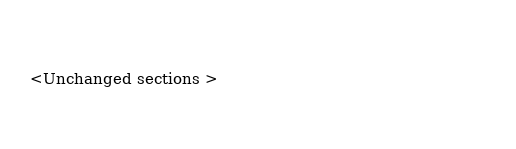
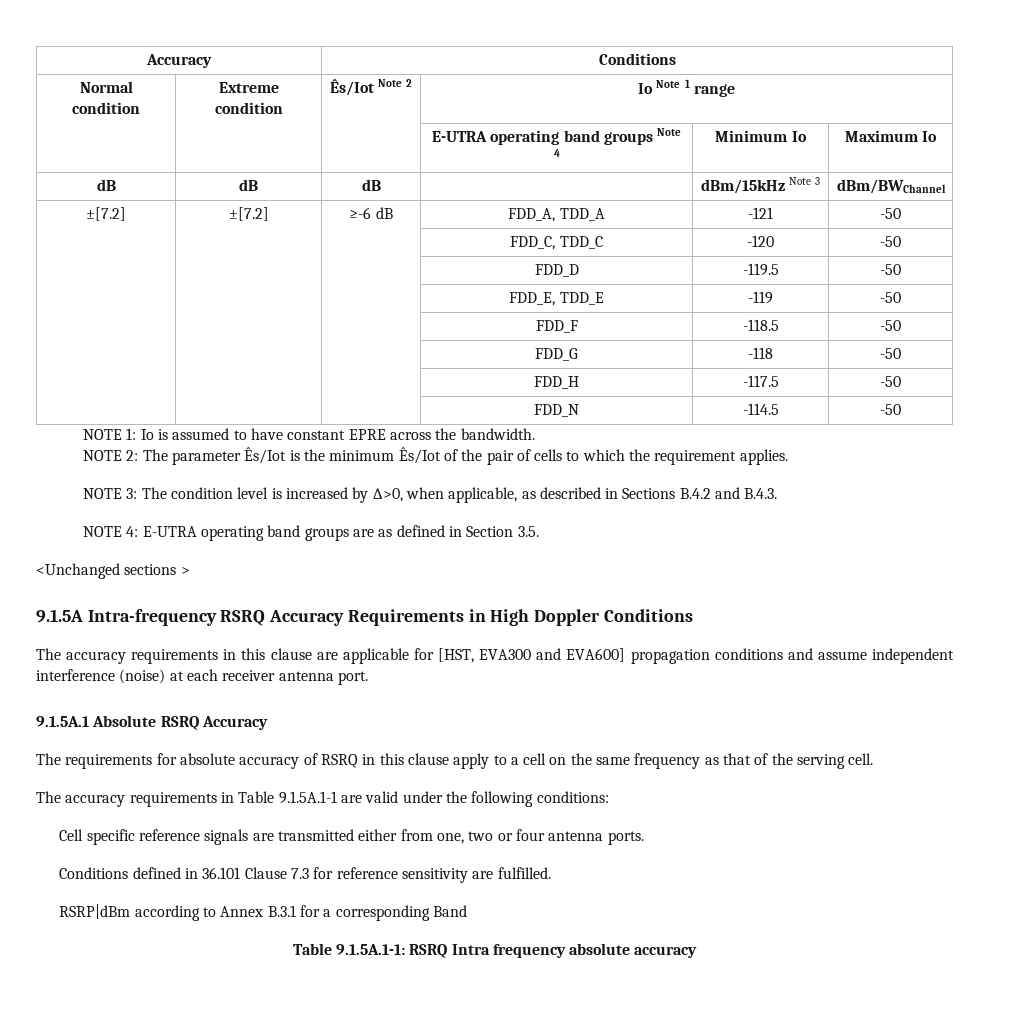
+ Accuracy | Conditions
+ Normal condition | Extreme condition | Ês/Iot Note 2 | Io Note 1 range
+ | | | E-UTRA operating band groups Note 4 | Minimum Io | Maximum Io
+ dB | dB | dB | | dBm/15kHz Note 3 | dBm/BWChannel
+ ±[7.2] | ±[7.2] | ≥-6 dB | FDD_A, TDD_A | -121 | -50
+ | | | FDD_C, TDD_C | -120 | -50
+ | | | FDD_D | -119.5 | -50
+ | | | FDD_E, TDD_E | -119 | -50
+ | | | FDD_F | -118.5 | -50
+ | | | FDD_G | -118 | -50
+ | | | FDD_H | -117.5 | -50
+ | | | FDD_N | -114.5 | -50
+ NOTE 1: Io is assumed to have constant EPRE across the bandwidth.
+ NOTE 2: The parameter Ês/Iot is the minimum Ês/Iot of the pair of cells to which the requirement applies.
+ NOTE 3: The condition level is increased by ∆>0, when applicable, as described in Sections B.4.2 and B.4.3.
+ NOTE 4: E-UTRA operating band groups are as defined in Section 3.5.
  <Unchanged sections >
+ 9.1.5A Intra-frequency RSRQ Accuracy Requirements in High Doppler Conditions
+ The accuracy requirements in this clause are applicable for [HST, EVA300 and EVA600] propagation conditions and assume independent interference (noise) at each receiver antenna port.
+ 9.1.5A.1 Absolute RSRQ Accuracy
+ The requirements for absolute accuracy of RSRQ in this clause apply to a cell on the same frequency as that of the serving cell.
+ The accuracy requirements in Table 9.1.5A.1-1 are valid under the following conditions:
+ Cell specific reference signals are transmitted either from one, two or four antenna ports.
+ Conditions defined in 36.101 Clause 7.3 for reference sensitivity are fulfilled.
+ RSRP|dBm according to Annex B.3.1 for a corresponding Band
+ Table 9.1.5A.1-1: RSRQ Intra frequency absolute accuracy

